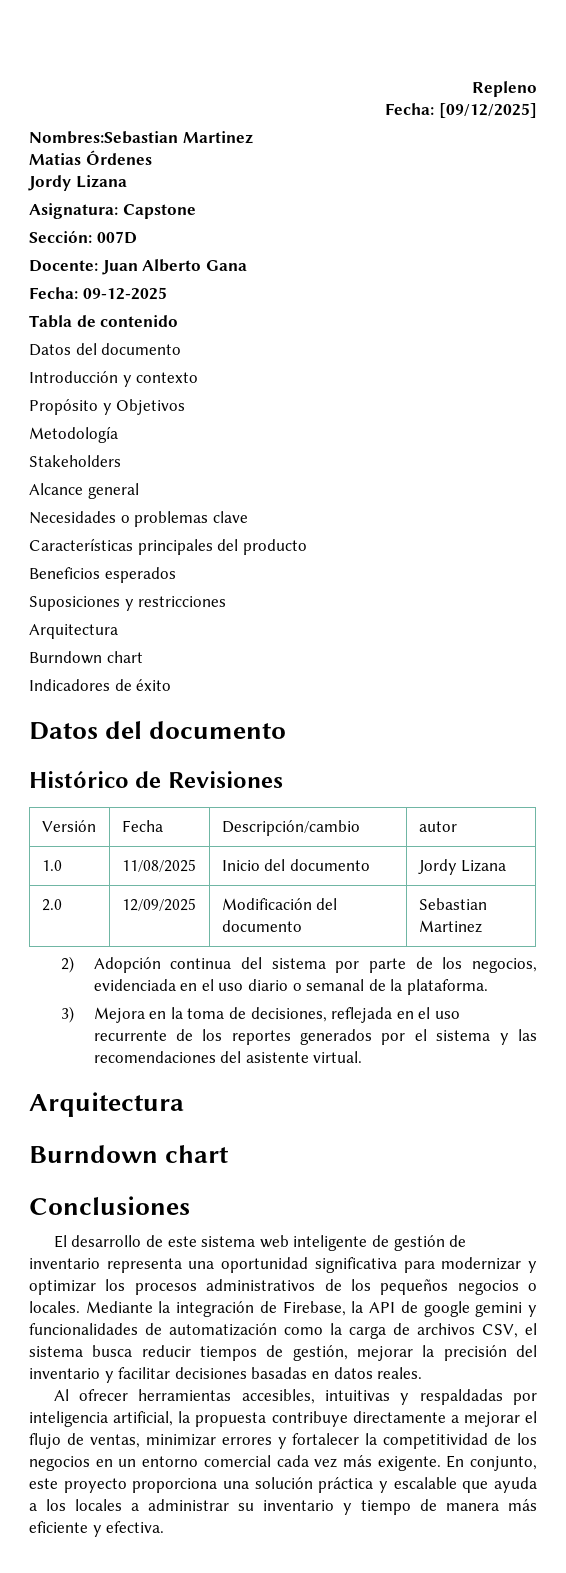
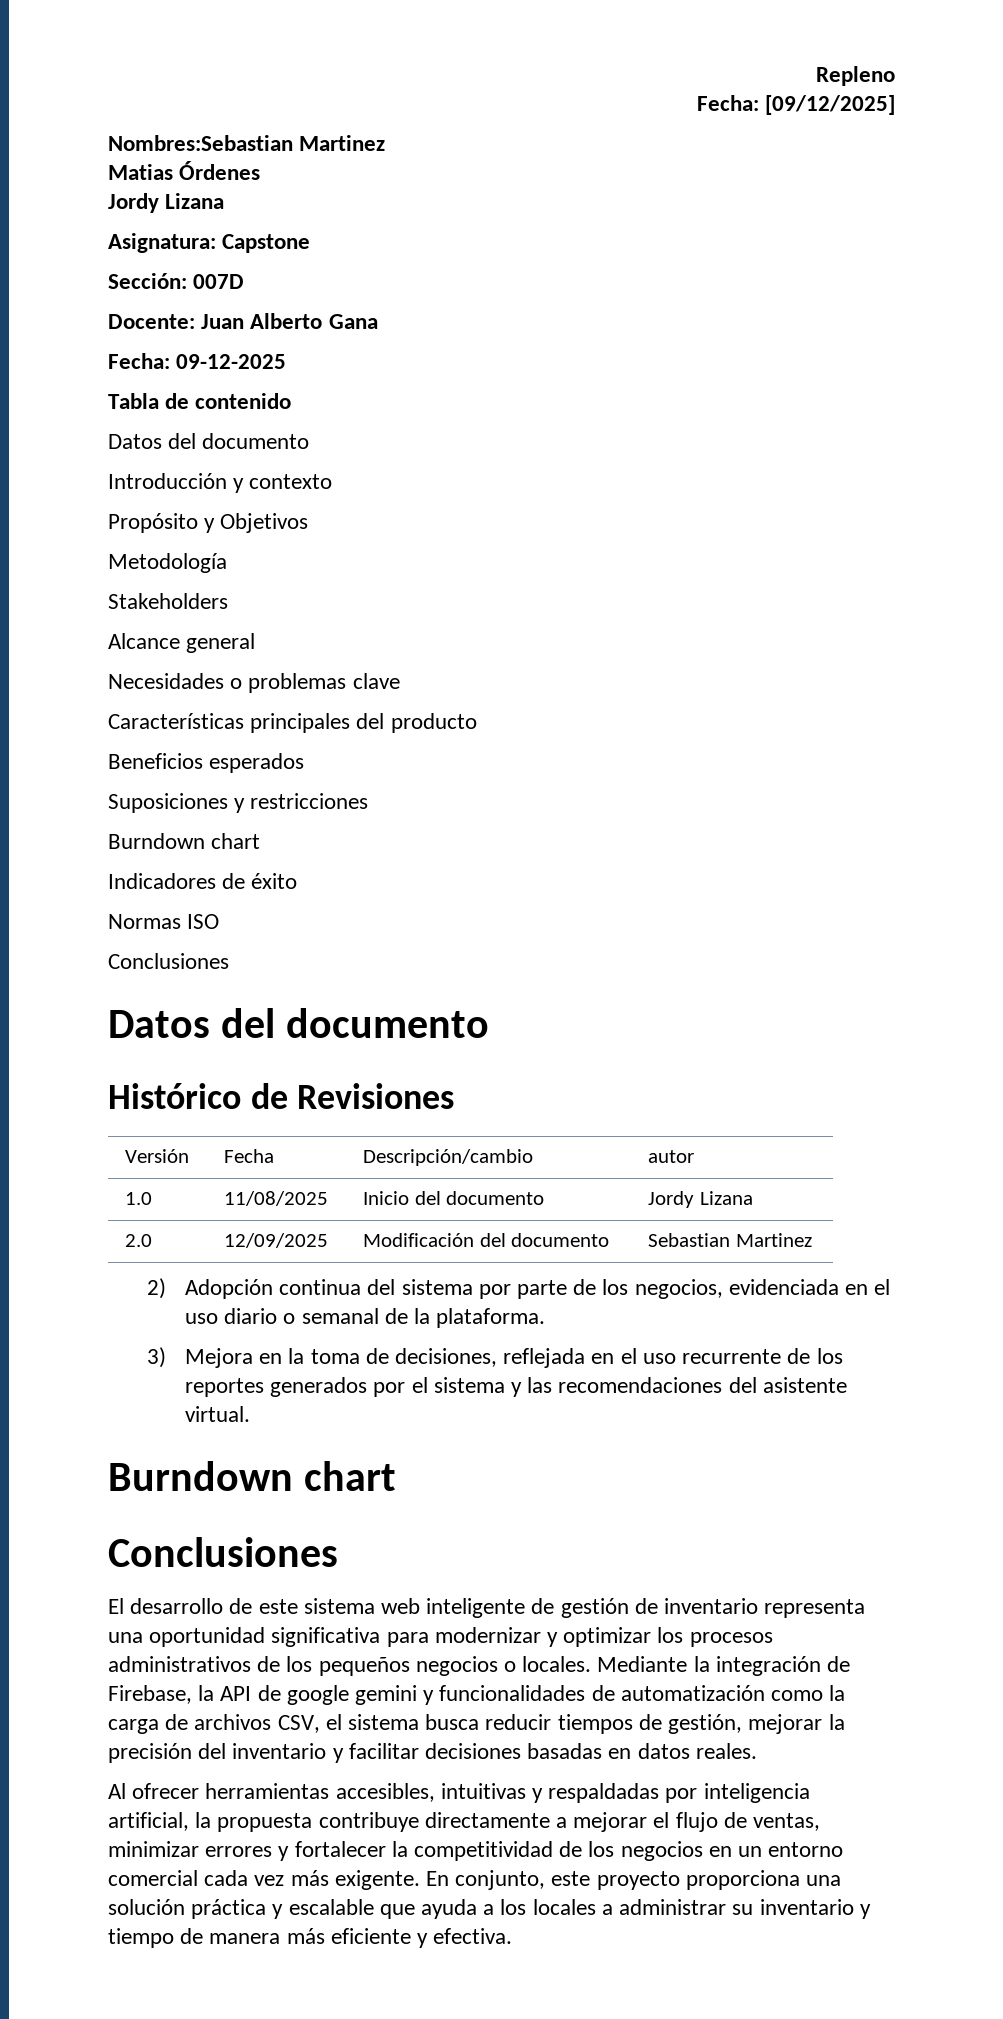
  Suposiciones y restricciones
- Arquitectura
+ Normas ISO
+ Conclusiones
  3) Mejora en la toma de decisiones, reflejada en el uso recurrente de los reportes generados por el sistema y las recomendaciones del asistente virtual.
- Arquitectura

